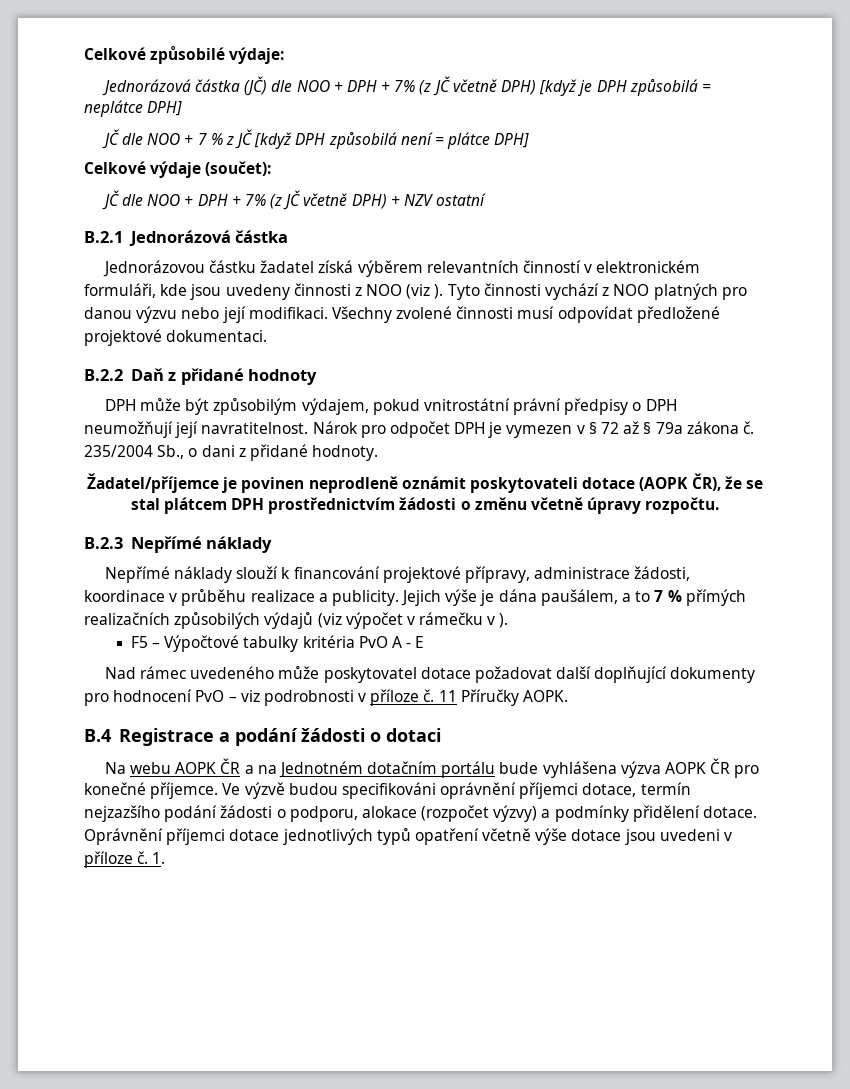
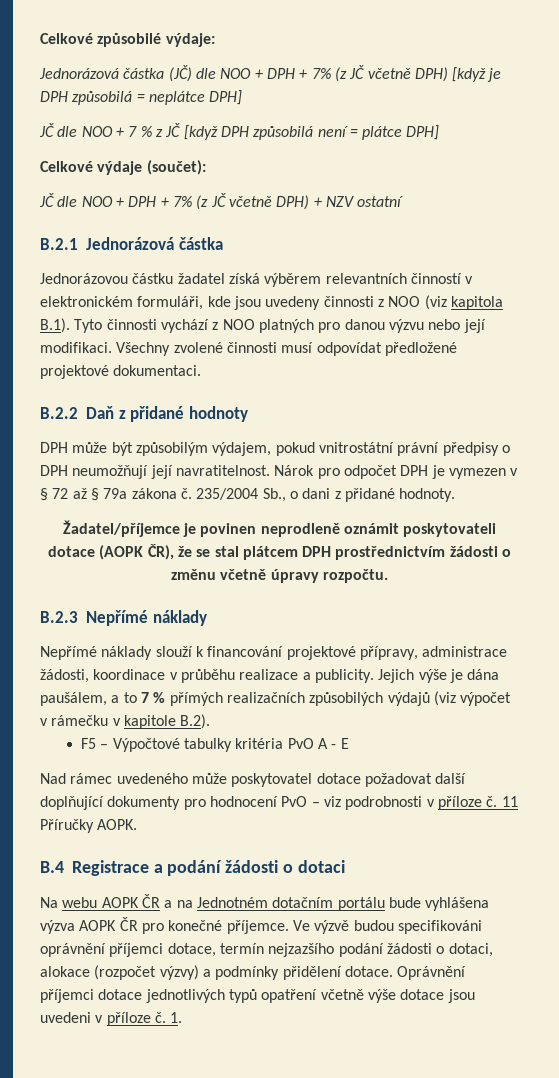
- Jednorázovou částku žadatel získá výběrem relevantních činností v elektronickém formuláři, kde jsou uvedeny činnosti z NOO (viz ). Tyto činnosti vychází z NOO platných pro danou výzvu nebo její modifikaci.
+ Jednorázovou částku žadatel získá výběrem relevantních činností v elektronickém formuláři, kde jsou uvedeny činnosti z NOO (viz kapitola B.1). Tyto činnosti vychází z NOO platných pro danou výzvu nebo její modifikaci.
- Jejich výše je dána paušálem, a to 7 % přímých realizačních způsobilých výdajů (viz výpočet v rámečku v ).
+ Jejich výše je dána paušálem, a to 7 % přímých realizačních způsobilých výdajů (viz výpočet v rámečku v kapitole B.2).
- Ve výzvě budou specifikováni oprávnění příjemci dotace, termín nejzazšího podání žádosti o podporu, alokace (rozpočet výzvy) a podmínky přidělení dotace.
+ Ve výzvě budou specifikováni oprávnění příjemci dotace, termín nejzazšího podání žádosti o dotaci, alokace (rozpočet výzvy) a podmínky přidělení dotace.

